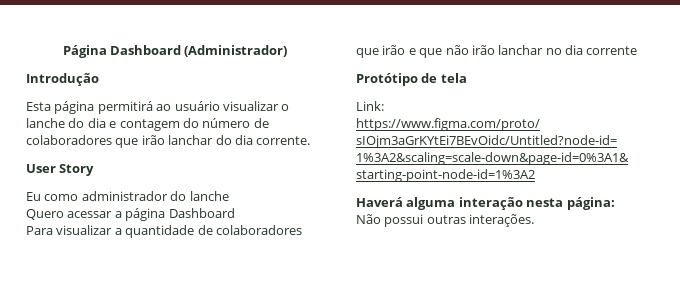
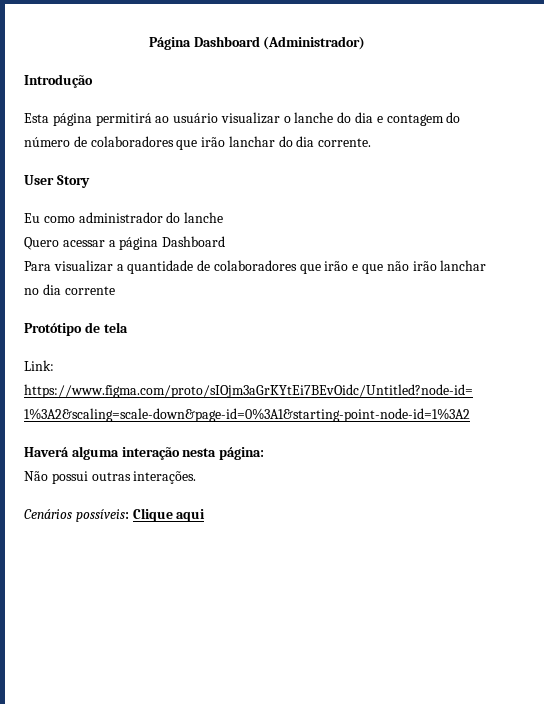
+ Cenários possíveis: Clique aqui

